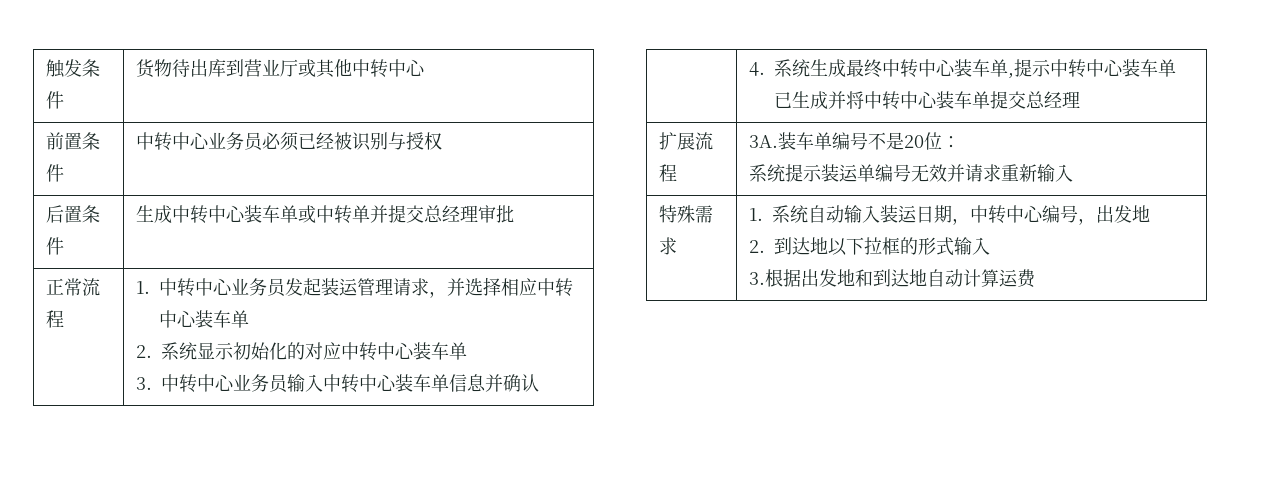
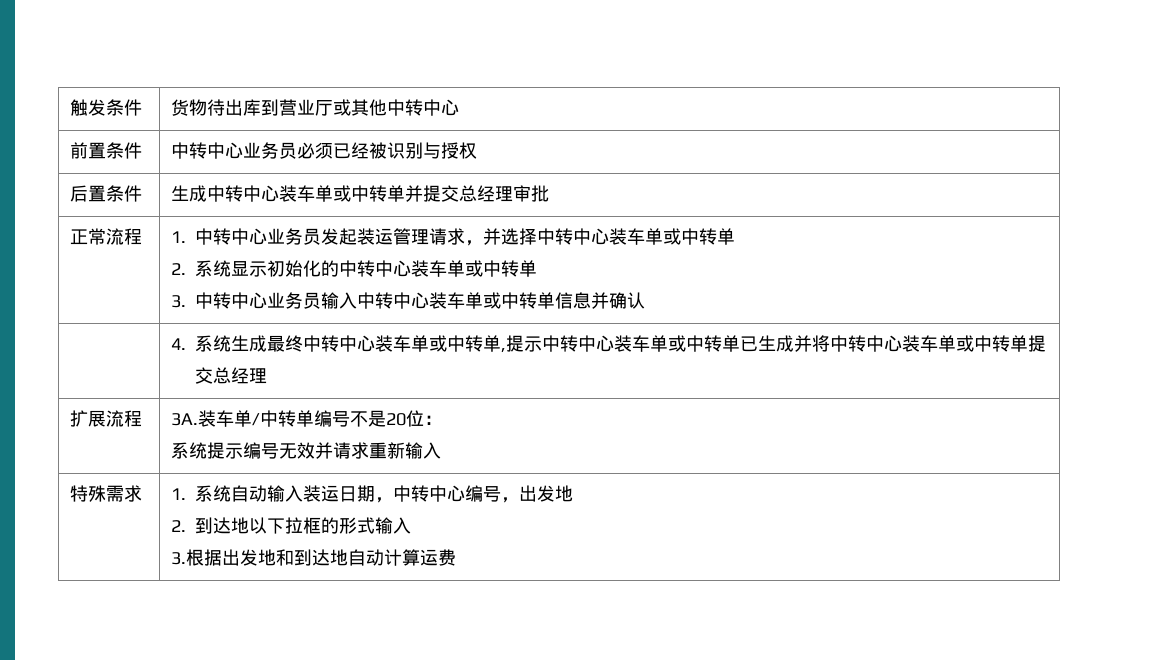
- 1.中转中心业务员发起装运管理请求，并选择相应中转中心装车单
+ 1.中转中心业务员发起装运管理请求，并选择中转中心装车单或中转单
- 2.系统显示初始化的对应中转中心装车单
+ 2.系统显示初始化的中转中心装车单或中转单
- 3.中转中心业务员输入中转中心装车单信息并确认
+ 3.中转中心业务员输入中转中心装车单或中转单信息并确认
- | 4.系统生成最终中转中心装车单,提示中转中心装车单已生成并将中转中心装车单提交总经理
+ | 4.系统生成最终中转中心装车单或中转单,提示中转中心装车单或中转单已生成并将中转中心装车单或中转单提交总经理
- 扩展流程 | 3A.装车单编号不是20位：
- 系统提示装运单编号无效并请求重新输入
+ 扩展流程 | 3A.装车单/中转单编号不是20位：
+ 系统提示编号无效并请求重新输入

